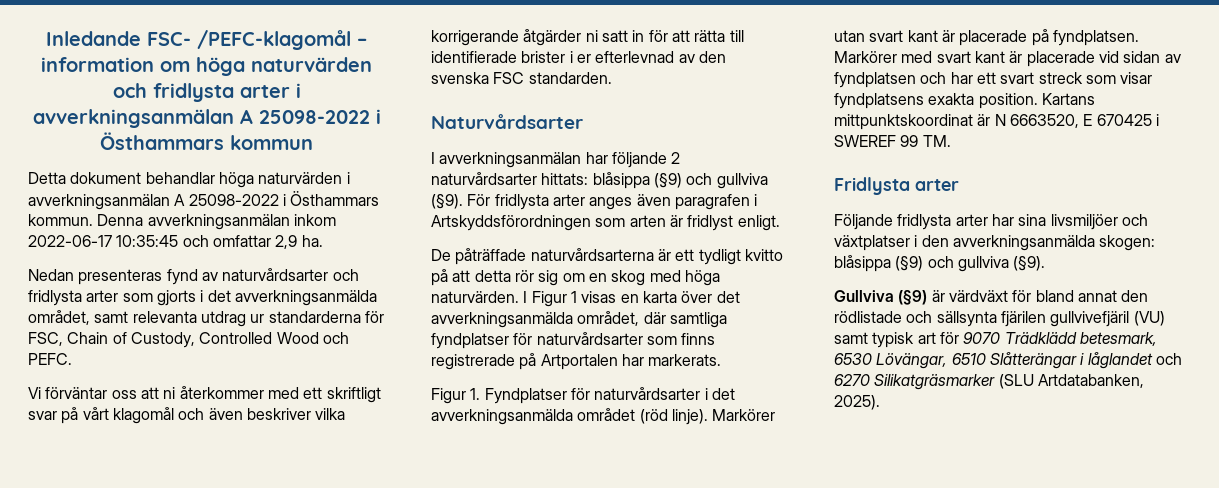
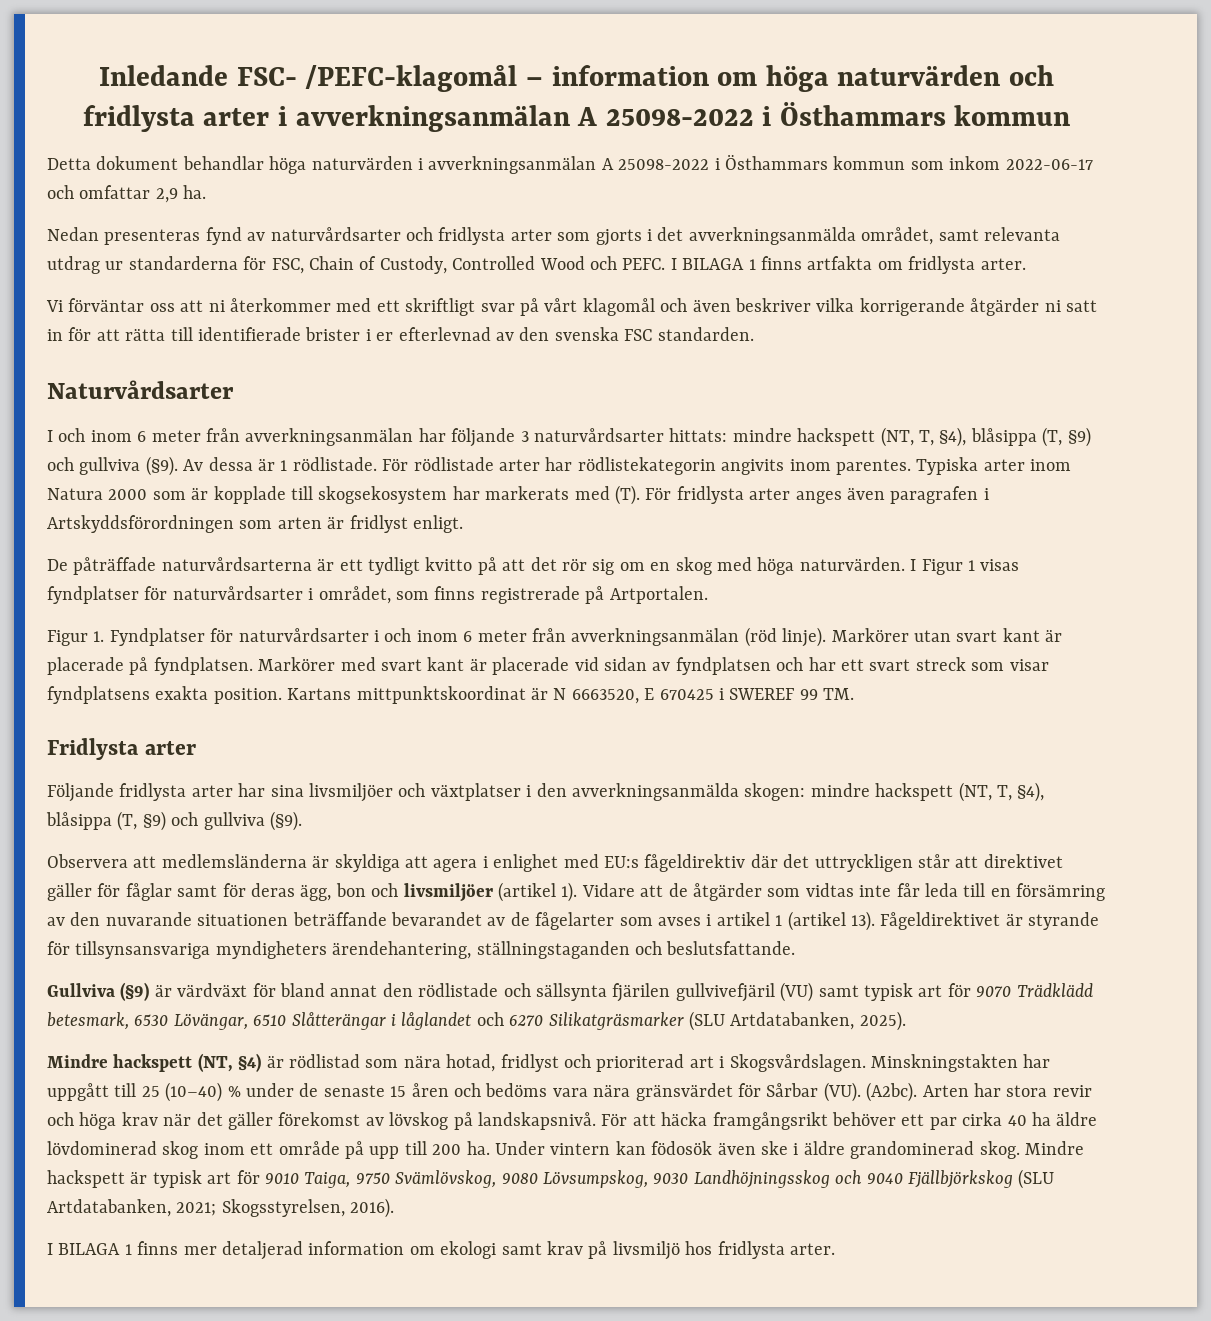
- Detta dokument behandlar höga naturvärden i avverkningsanmälan A 25098-2022 i Östhammars kommun. Denna avverkningsanmälan inkom 2022-06-17 10:35:45 och omfattar 2,9 ha.
+ Detta dokument behandlar höga naturvärden i avverkningsanmälan A 25098-2022 i Östhammars kommun som inkom 2022-06-17 och omfattar 2,9 ha.
+ I BILAGA 1 finns artfakta om fridlysta arter.
- I avverkningsanmälan har följande 2 naturvårdsarter hittats: blåsippa (§9) och gullviva (§9). För fridlysta arter anges även paragrafen i Artskyddsförordningen som arten är fridlyst enligt.
+ I och inom 6 meter från avverkningsanmälan har följande 3 naturvårdsarter hittats: mindre hackspett (NT, T, §4), blåsippa (T, §9) och gullviva (§9). Av dessa är 1 rödlistade. För rödlistade arter har rödlistekategorin angivits inom parentes. Typiska arter inom Natura 2000 som är kopplade till skogsekosystem har markerats med (T). För fridlysta arter anges även paragrafen i Artskyddsförordningen som arten är fridlyst enligt.
- De påträffade naturvårdsarterna är ett tydligt kvitto på att detta rör sig om en skog med höga naturvärden.
+ De påträffade naturvårdsarterna är ett tydligt kvitto på att det rör sig om en skog med höga naturvärden.
- I Figur 1 visas en karta över det avverkningsanmälda området, där samtliga fyndplatser för naturvårdsarter som finns registrerade på Artportalen har markerats.
+ I Figur 1 visas fyndplatser för naturvårdsarter i området, som finns registrerade på Artportalen.
- Figur 1. Fyndplatser för naturvårdsarter i det avverkningsanmälda området (röd linje).
+ Figur 1. Fyndplatser för naturvårdsarter i och inom 6 meter från avverkningsanmälan (röd linje).
- Följande fridlysta arter har sina livsmiljöer och växtplatser i den avverkningsanmälda skogen: blåsippa (§9) och gullviva (§9).
+ Följande fridlysta arter har sina livsmiljöer och växtplatser i den avverkningsanmälda skogen: mindre hackspett (NT, T, §4), blåsippa (T, §9) och gullviva (§9).
+ Observera att medlemsländerna är skyldiga att agera i enlighet med EU:s fågeldirektiv där det uttryckligen står att direktivet gäller för fåglar samt för deras ägg, bon och livsmiljöer (artikel 1). Vidare att de åtgärder som vidtas inte får leda till en försämring av den nuvarande situationen beträffande bevarandet av de fågelarter som avses i artikel 1 (artikel 13). Fågeldirektivet är styrande för tillsynsansvariga myndigheters ärendehantering, ställningstaganden och beslutsfattande.
+ Mindre hackspett (NT, §4) är rödlistad som nära hotad, fridlyst och prioriterad art i Skogsvårdslagen. Minskningstakten har uppgått till 25 (10–40) % under de senaste 15 åren och bedöms vara nära gränsvärdet för Sårbar (VU). (A2bc). Arten har stora revir och höga krav när det gäller förekomst av lövskog på landskapsnivå. För att häcka framgångsrikt behöver ett par cirka 40 ha äldre lövdominerad skog inom ett område på upp till 200 ha. Under vintern kan födosök även ske i äldre grandominerad skog. Mindre hackspett är typisk art för 9010 Taiga, 9750 Svämlövskog, 9080 Lövsumpskog, 9030 Landhöjningsskog och 9040 Fjällbjörkskog (SLU Artdatabanken, 2021; Skogsstyrelsen, 2016).
+ I BILAGA 1 finns mer detaljerad information om ekologi samt krav på livsmiljö hos fridlysta arter.

